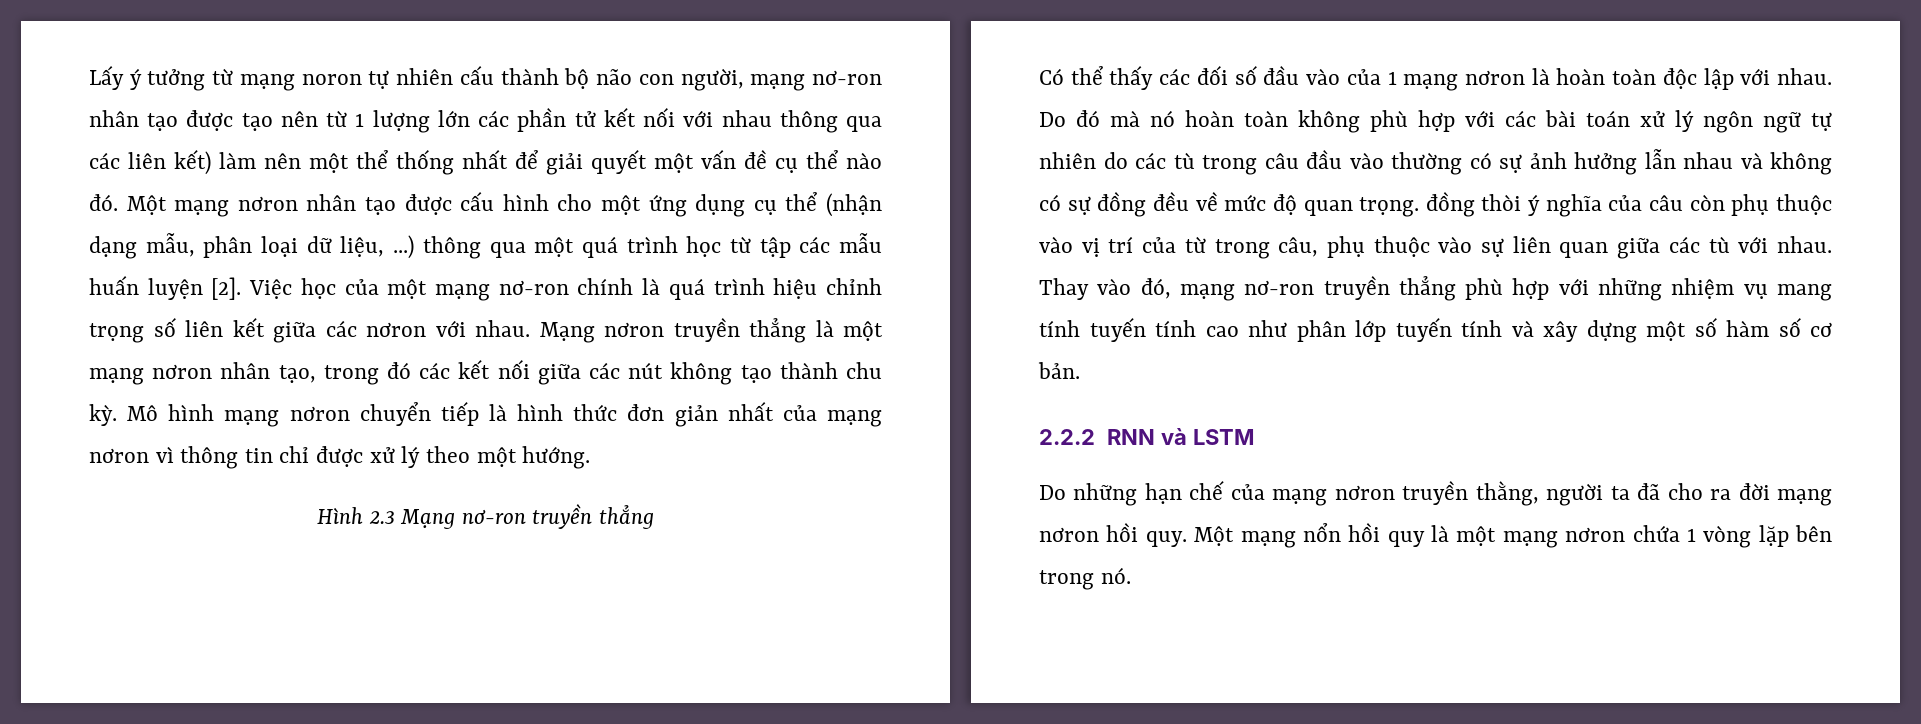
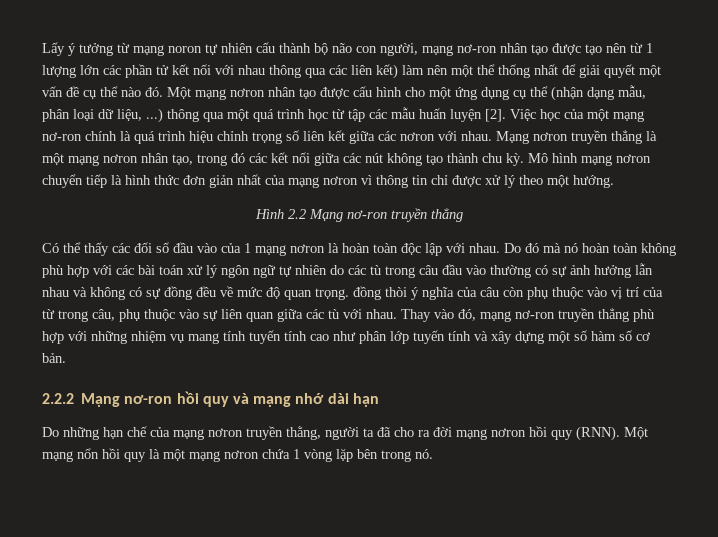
- Hình 2.3 Mạng nơ-ron truyền thẳng
+ Hình 2.2 Mạng nơ-ron truyền thẳng
- 2.2.2 RNN và LSTM
+ 2.2.2 Mạng nơ-ron hồi quy và mạng nhớ dài hạn
- Do những hạn chế của mạng nơron truyền thằng, người ta đã cho ra đời mạng nơron hồi quy.
+ Do những hạn chế của mạng nơron truyền thằng, người ta đã cho ra đời mạng nơron hồi quy (RNN).

